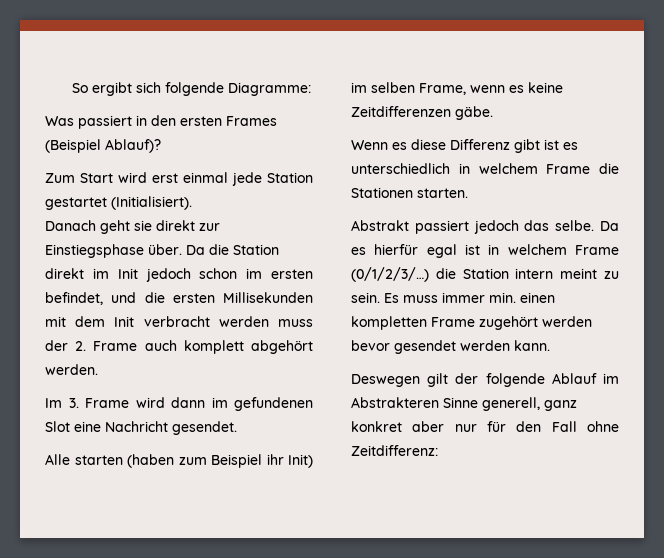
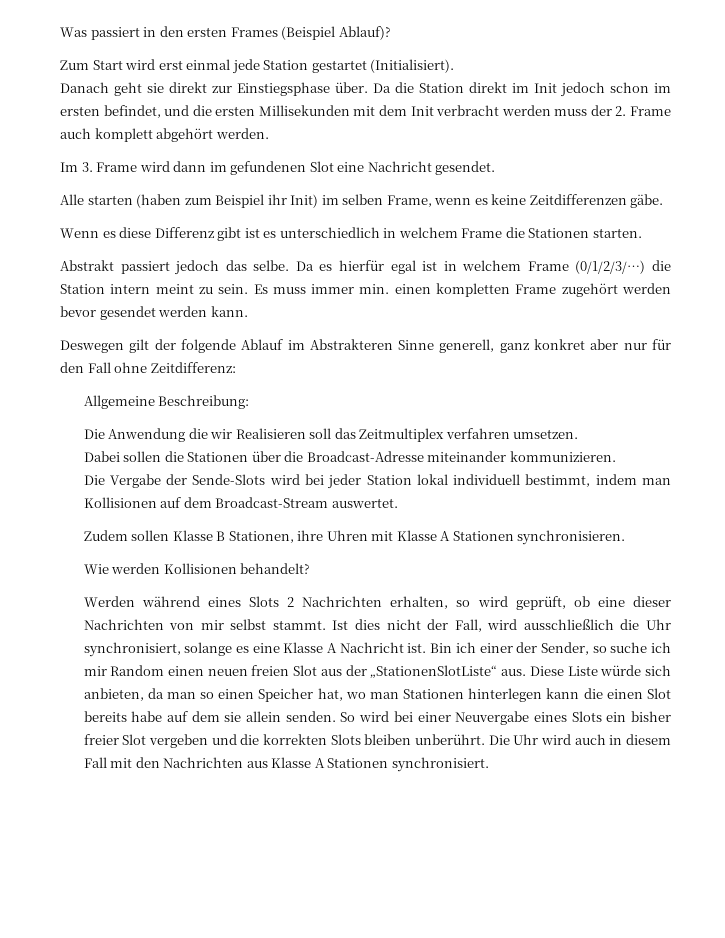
- So ergibt sich folgende Diagramme:
+ Allgemeine Beschreibung:
+ Die Anwendung die wir Realisieren soll das Zeitmultiplex verfahren umsetzen.
+ Dabei sollen die Stationen über die Broadcast-Adresse miteinander kommunizieren.
+ Die Vergabe der Sende-Slots wird bei jeder Station lokal individuell bestimmt, indem man Kollisionen auf dem Broadcast-Stream auswertet.
+ Zudem sollen Klasse B Stationen, ihre Uhren mit Klasse A Stationen synchronisieren.
+ Wie werden Kollisionen behandelt?
+ Werden während eines Slots 2 Nachrichten erhalten, so wird geprüft, ob eine dieser Nachrichten von mir selbst stammt. Ist dies nicht der Fall, wird ausschließlich die Uhr synchronisiert, solange es eine Klasse A Nachricht ist. Bin ich einer der Sender, so suche ich mir Random einen neuen freien Slot aus der „StationenSlotListe“ aus. Diese Liste würde sich anbieten, da man so einen Speicher hat, wo man Stationen hinterlegen kann die einen Slot bereits habe auf dem sie allein senden. So wird bei einer Neuvergabe eines Slots ein bisher freier Slot vergeben und die korrekten Slots bleiben unberührt. Die Uhr wird auch in diesem Fall mit den Nachrichten aus Klasse A Stationen synchronisiert.

